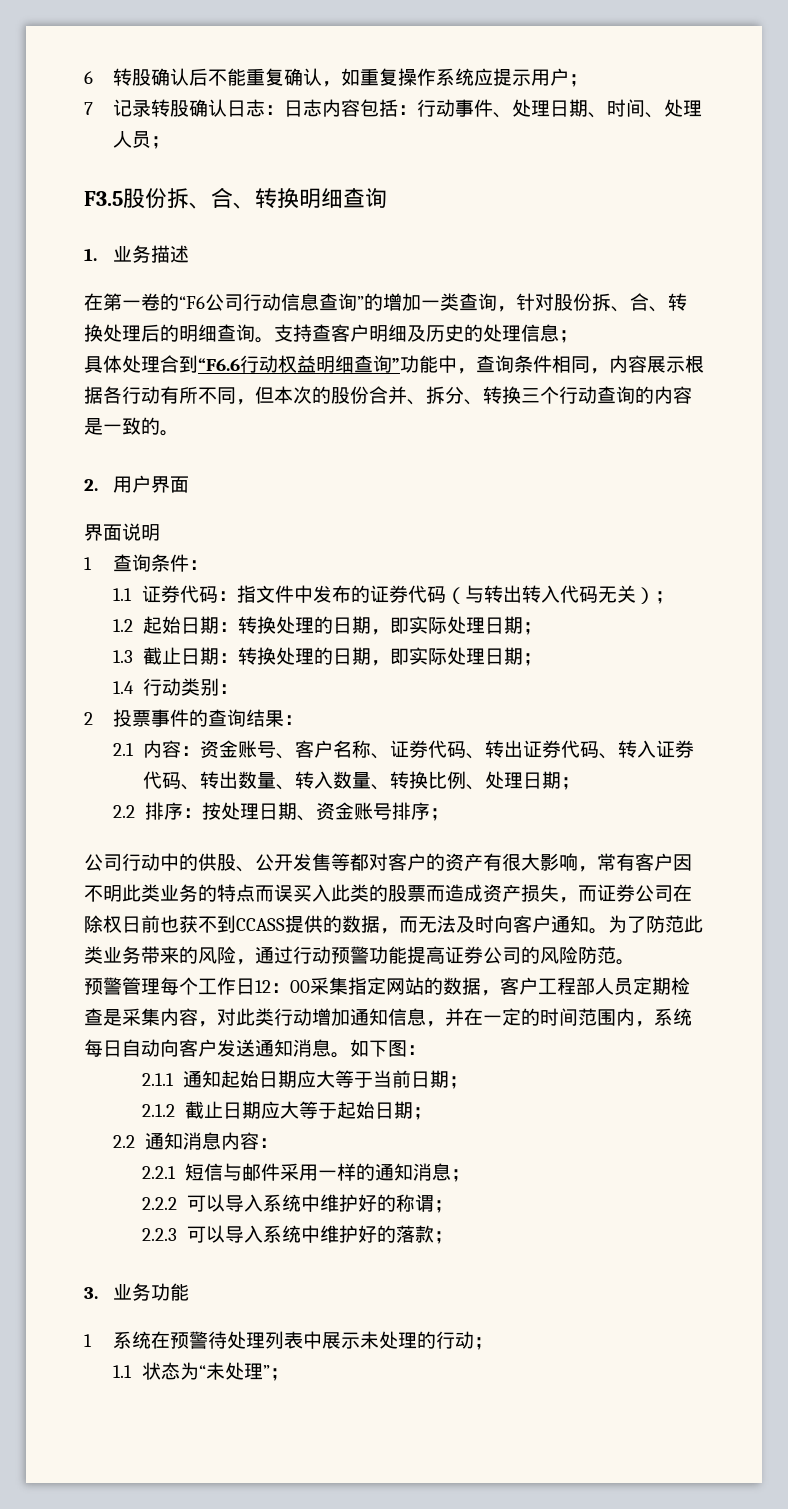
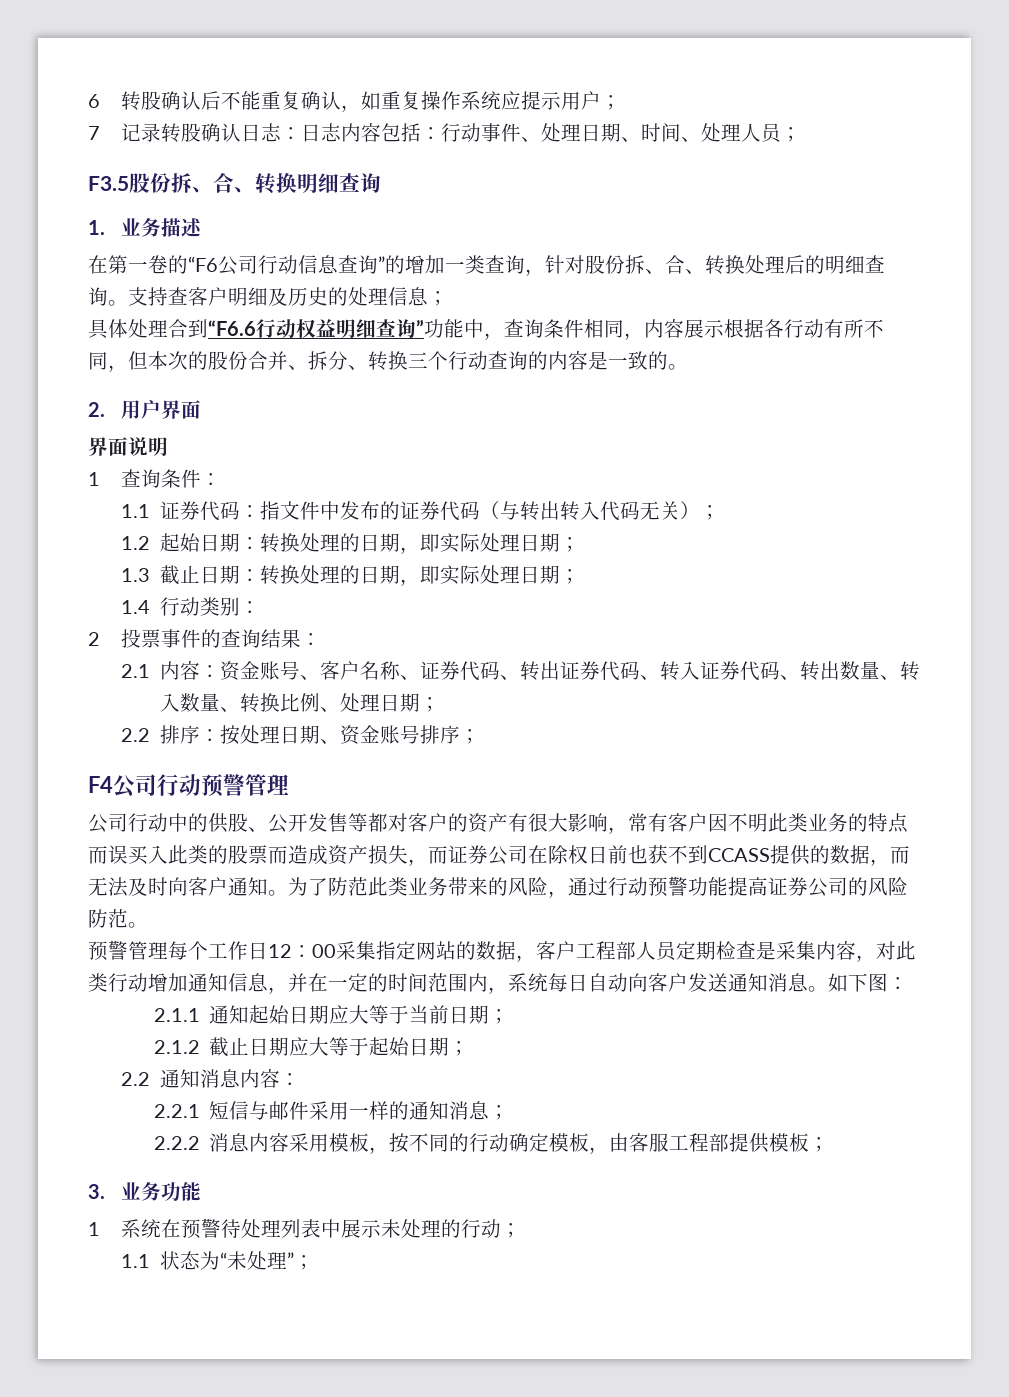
+ F4公司行动预警管理
- 2.2.2可以导入系统中维护好的称谓；
- 2.2.3可以导入系统中维护好的落款；
+ 2.2.2消息内容采用模板，按不同的行动确定模板，由客服工程部提供模板；

